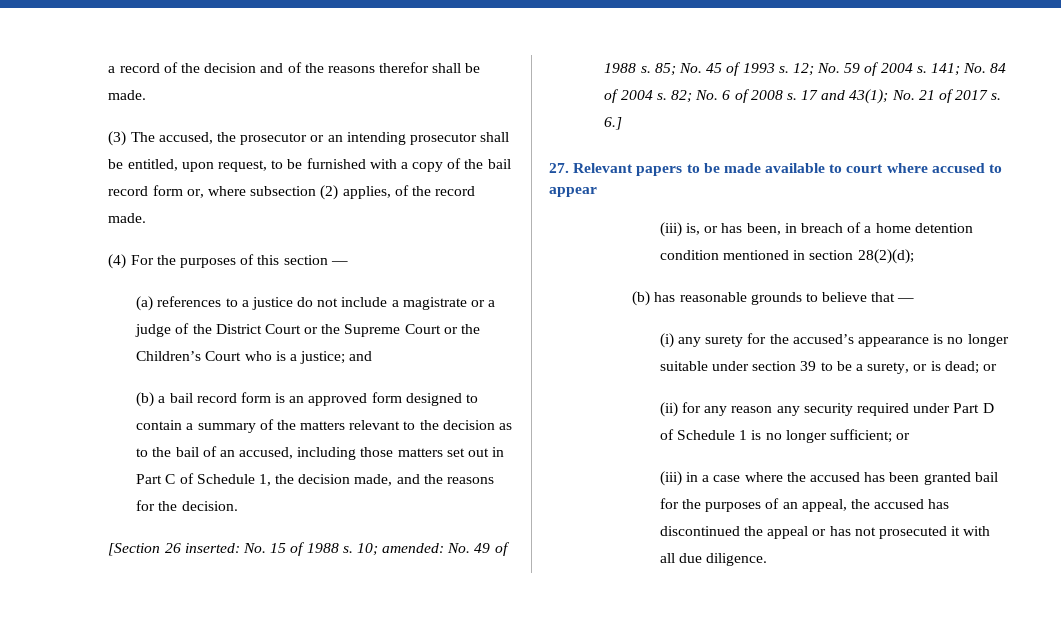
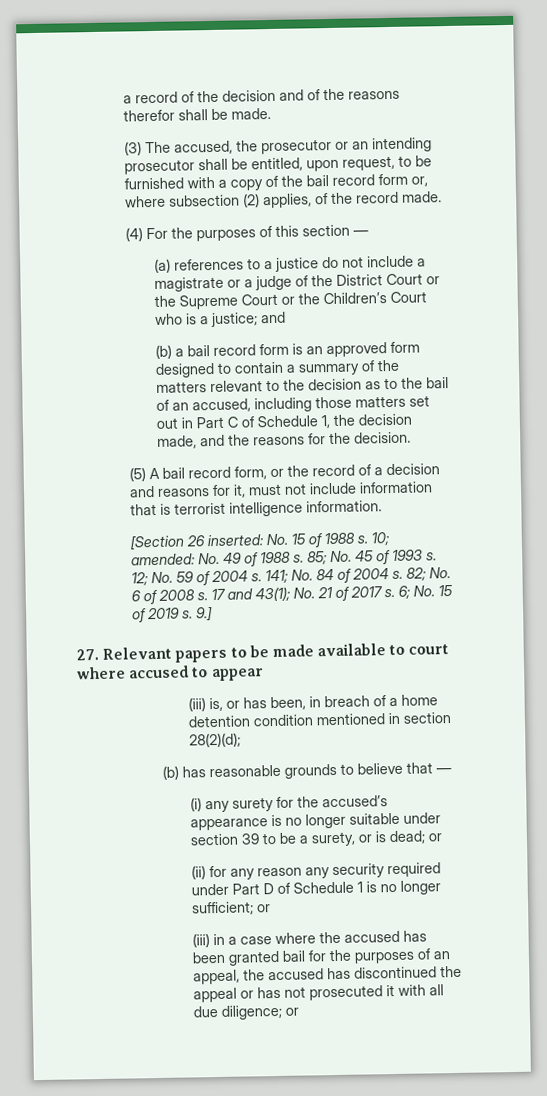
+ (5) A bail record form, or the record of a decision and reasons for it, must not include information that is terrorist intelligence information.
- 6.]
+ 6; No. 15 of 2019 s. 9.]
- (iii) in a case where the accused has been granted bail for the purposes of an appeal, the accused has discontinued the appeal or has not prosecuted it with all due diligence.
+ (iii) in a case where the accused has been granted bail for the purposes of an appeal, the accused has discontinued the appeal or has not prosecuted it with all due diligence; or

